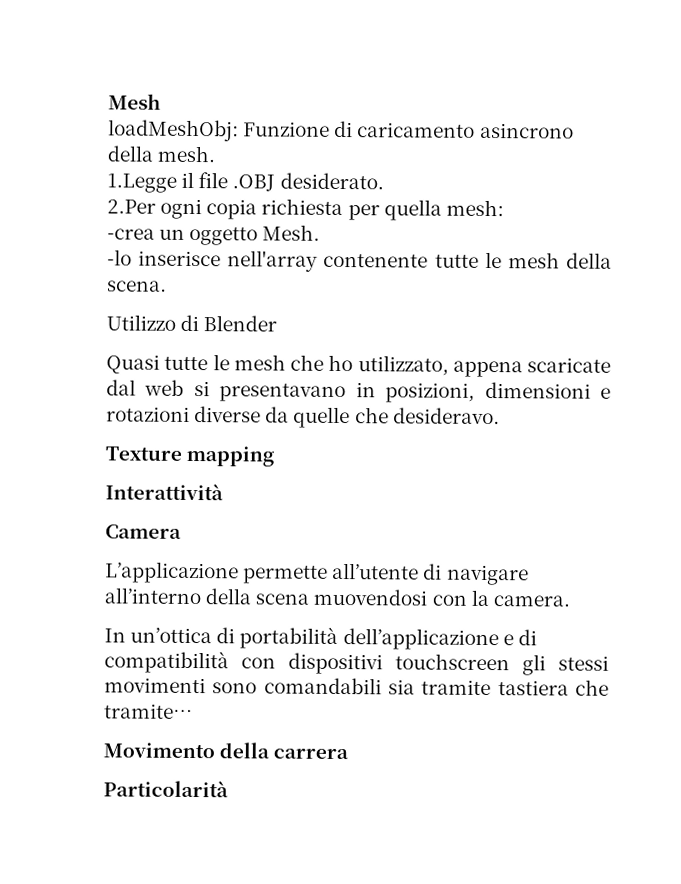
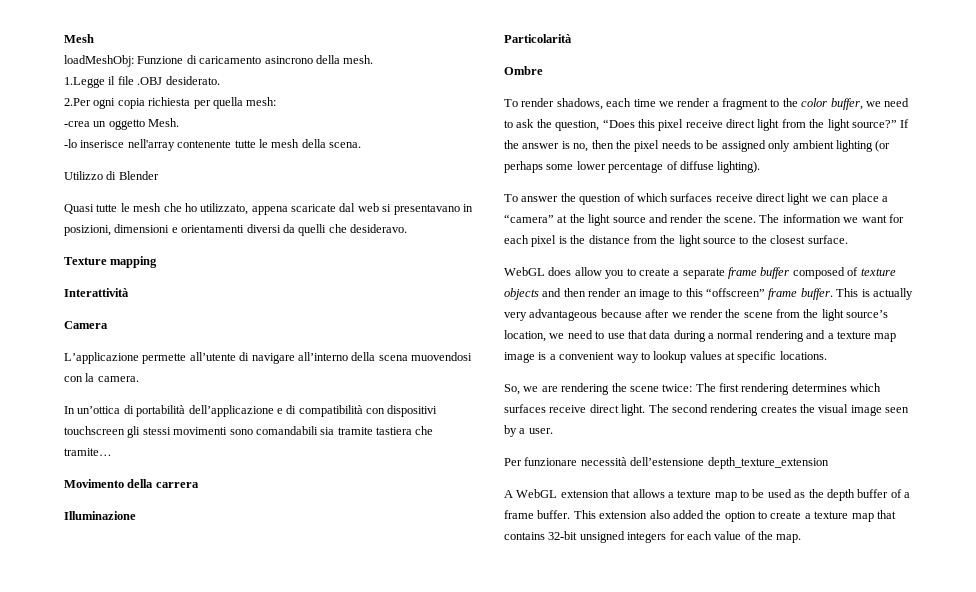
- Quasi tutte le mesh che ho utilizzato, appena scaricate dal web si presentavano in posizioni, dimensioni e rotazioni diverse da quelle che desideravo.
+ Quasi tutte le mesh che ho utilizzato, appena scaricate dal web si presentavano in posizioni, dimensioni e orientamenti diversi da quelli che desideravo.
+ Illuminazione
+ Ombre
+ To render shadows, each time we render a fragment to the color buffer, we need to ask the question, “Does this pixel receive direct light from the light source?” If the answer is no, then the pixel needs to be assigned only ambient lighting (or perhaps some lower percentage of diffuse lighting).
+ To answer the question of which surfaces receive direct light we can place a “camera” at the light source and render the scene. The information we want for each pixel is the distance from the light source to the closest surface.
+ WebGL does allow you to create a separate frame buffer composed of texture objects and then render an image to this “offscreen” frame buffer. This is actually very advantageous because after we render the scene from the light source’s location, we need to use that data during a normal rendering and a texture map image is a convenient way to lookup values at specific locations.
+ So, we are rendering the scene twice: The first rendering determines which surfaces receive direct light. The second rendering creates the visual image seen by a user.
+ Per funzionare necessità dell’estensione depth_texture_extension
+ A WebGL extension that allows a texture map to be used as the depth buffer of a frame buffer. This extension also added the option to create a texture map that contains 32-bit unsigned integers for each value of the map.

